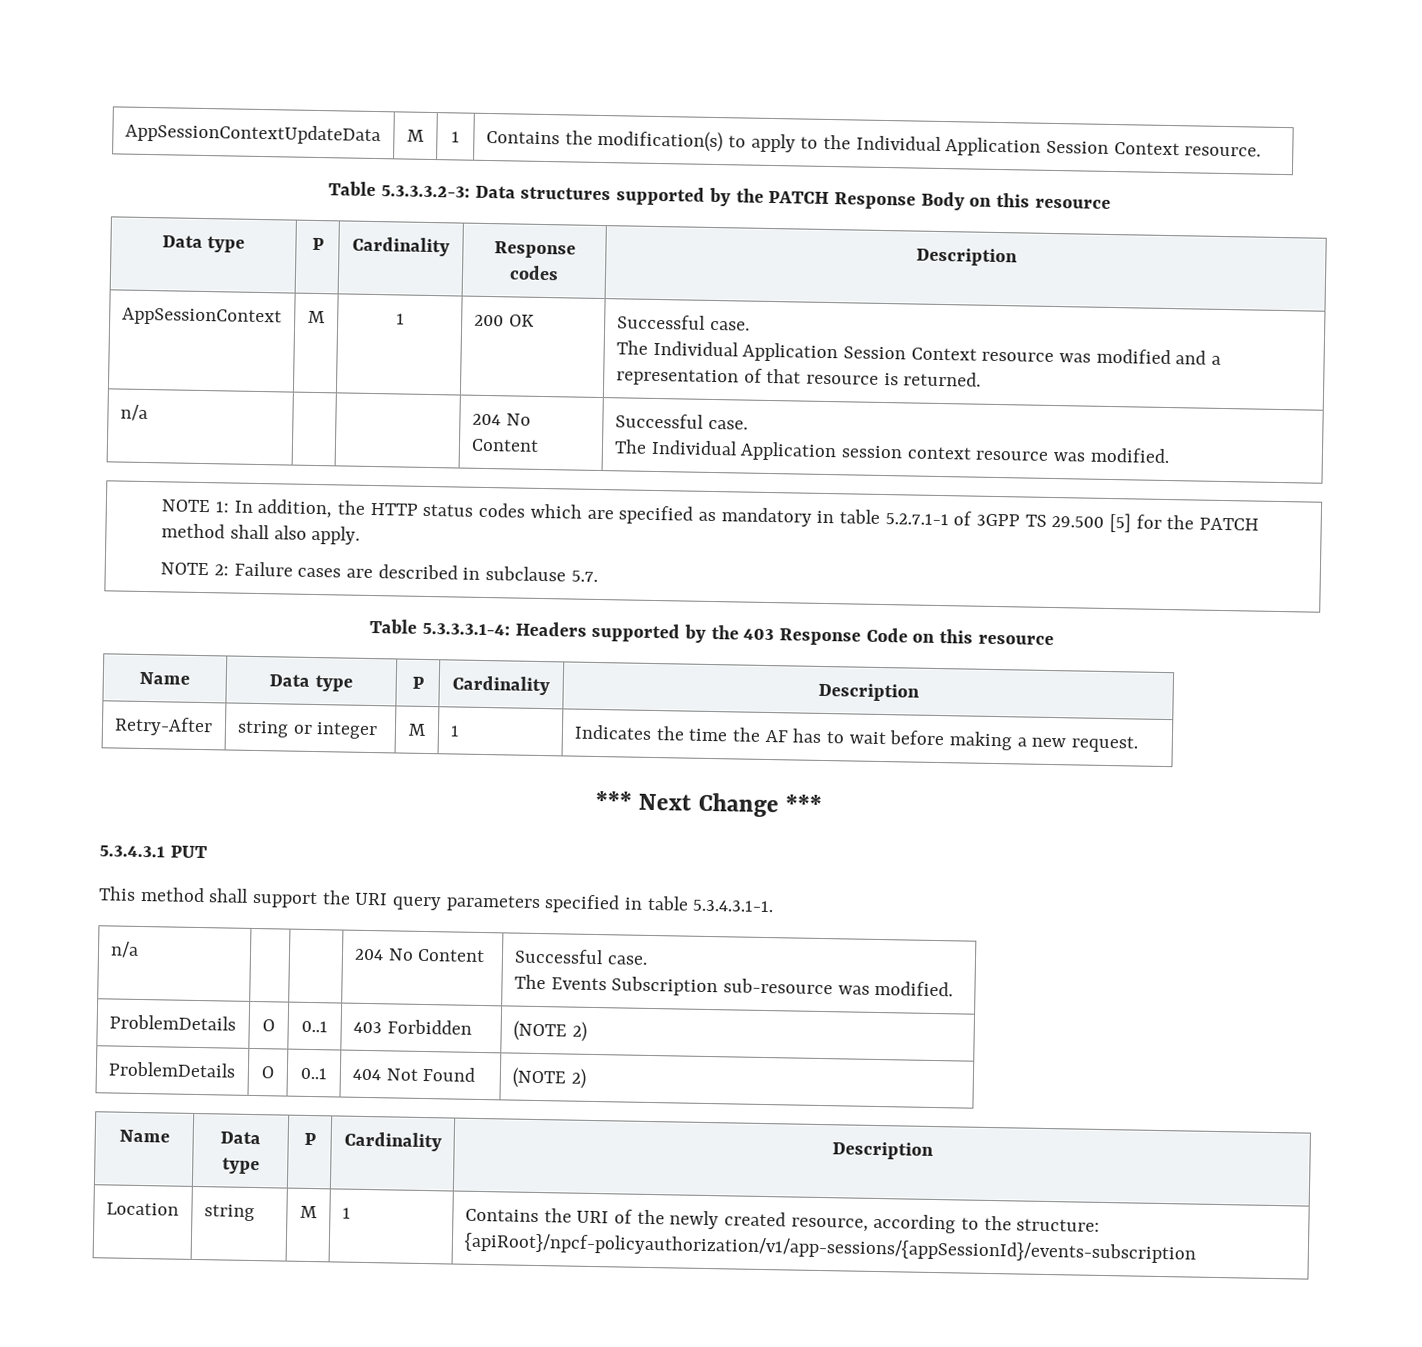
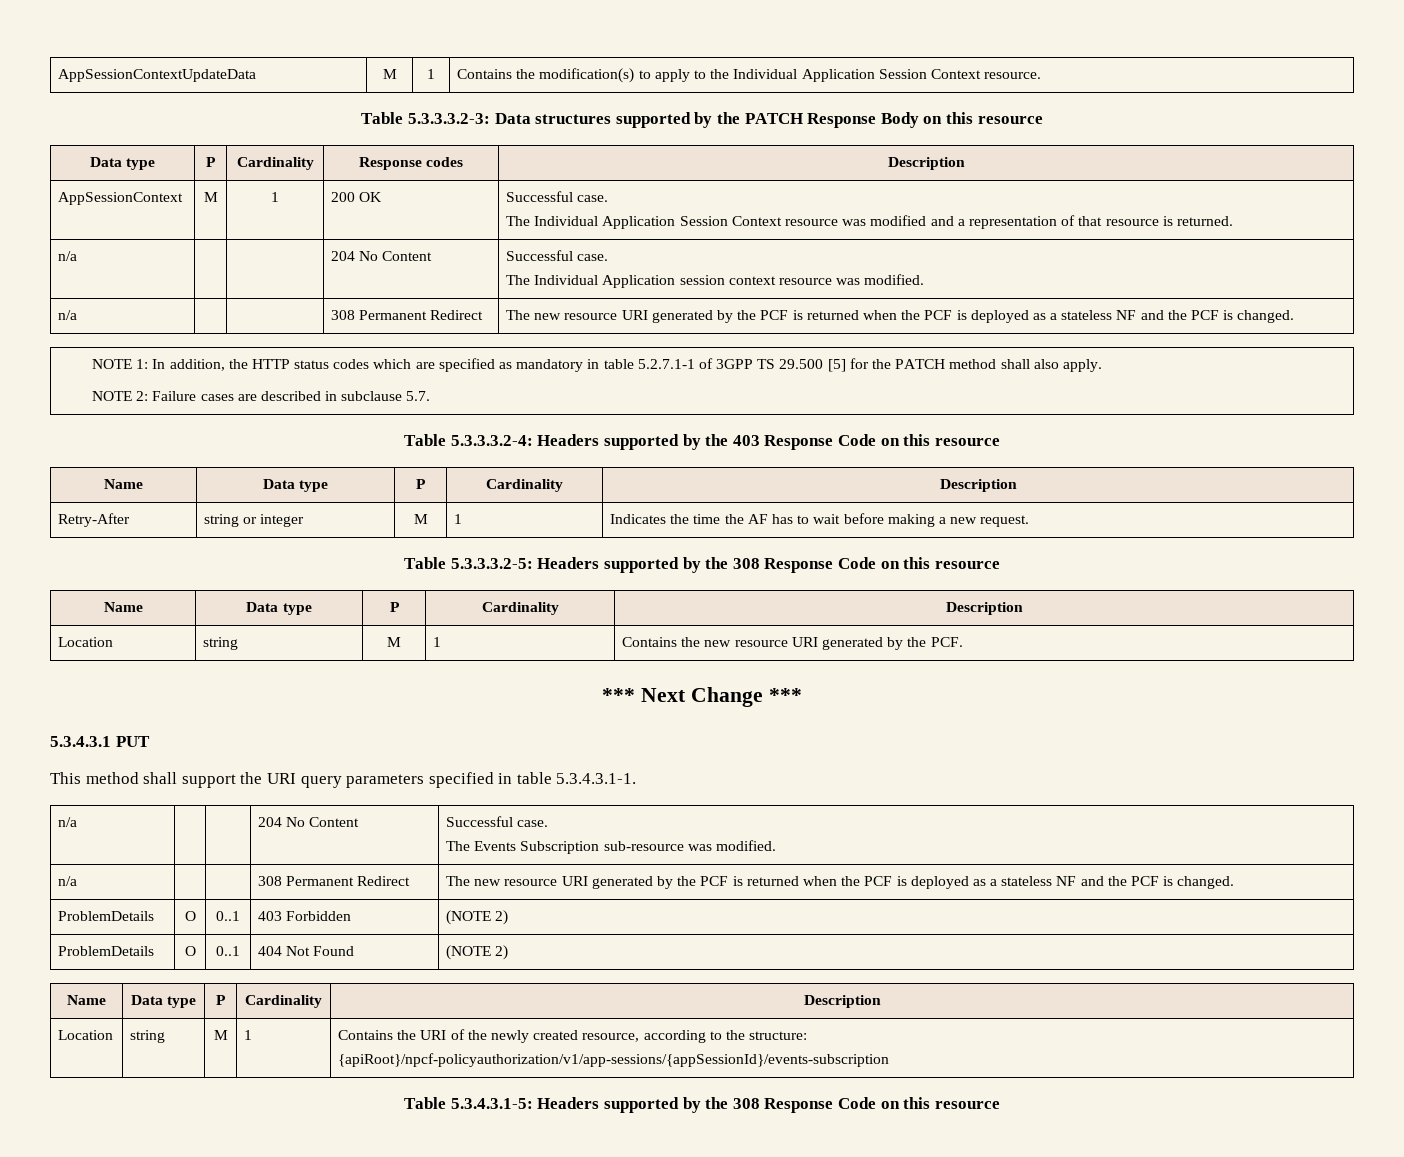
  AppSessionContext | M | 1 | 200 OK | Successful case.
  The Individual Application Session Context resource was modified and a representation of that resource is returned.
  n/a | | | 204 No Content | Successful case.
  The Individual Application session context resource was modified.
+ n/a | | | 308 Permanent Redirect | The new resource URI generated by the PCF is returned when the PCF is deployed as a stateless NF and the PCF is changed.
- Table 5.3.3.3.1-4: Headers supported by the 403 Response Code on this resource
+ Table 5.3.3.3.2-4: Headers supported by the 403 Response Code on this resource
+ Table 5.3.3.3.2-5: Headers supported by the 308 Response Code on this resource
+ Name | Data type | P | Cardinality | Description
+ Location | string | M | 1 | Contains the new resource URI generated by the PCF.
  This method shall support the URI query parameters specified in table 5.3.4.3.1-1.
  n/a | | | 204 No Content | Successful case.
  The Events Subscription sub-resource was modified.
+ n/a | | | 308 Permanent Redirect | The new resource URI generated by the PCF is returned when the PCF is deployed as a stateless NF and the PCF is changed.
+ Table 5.3.4.3.1-5: Headers supported by the 308 Response Code on this resource

